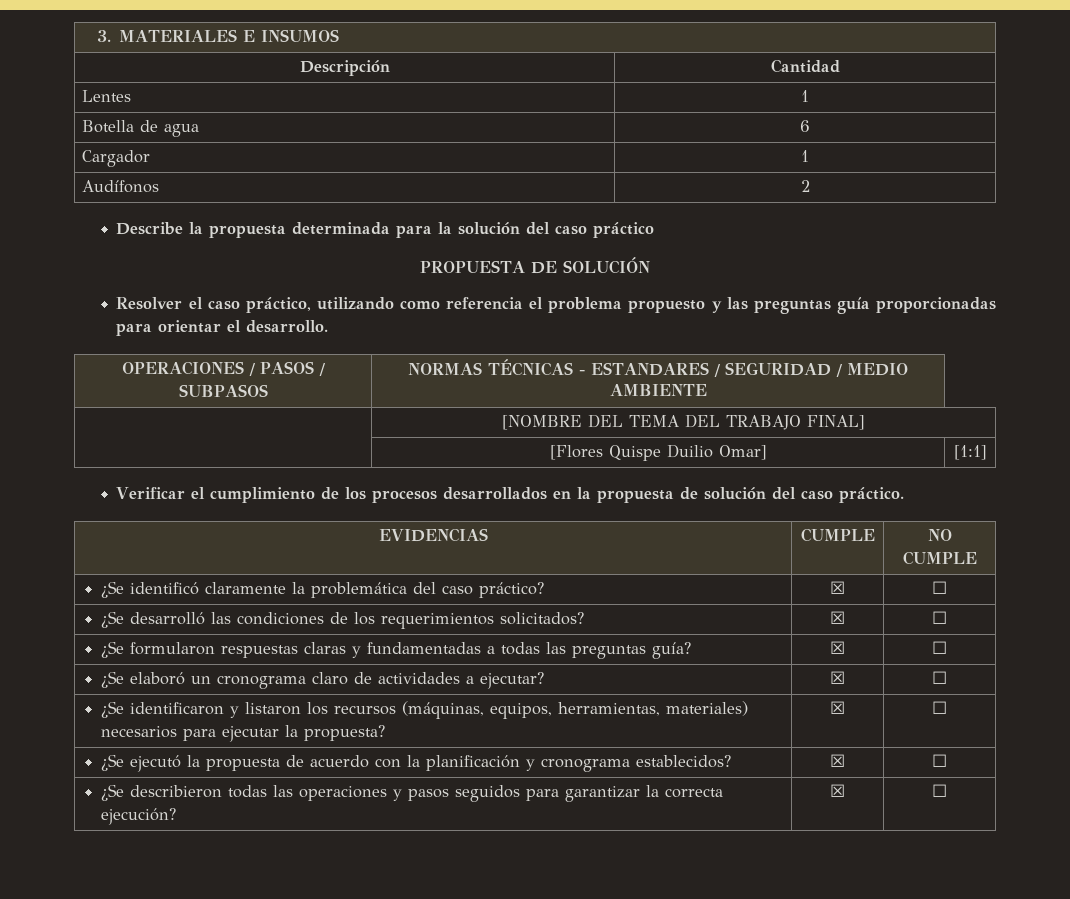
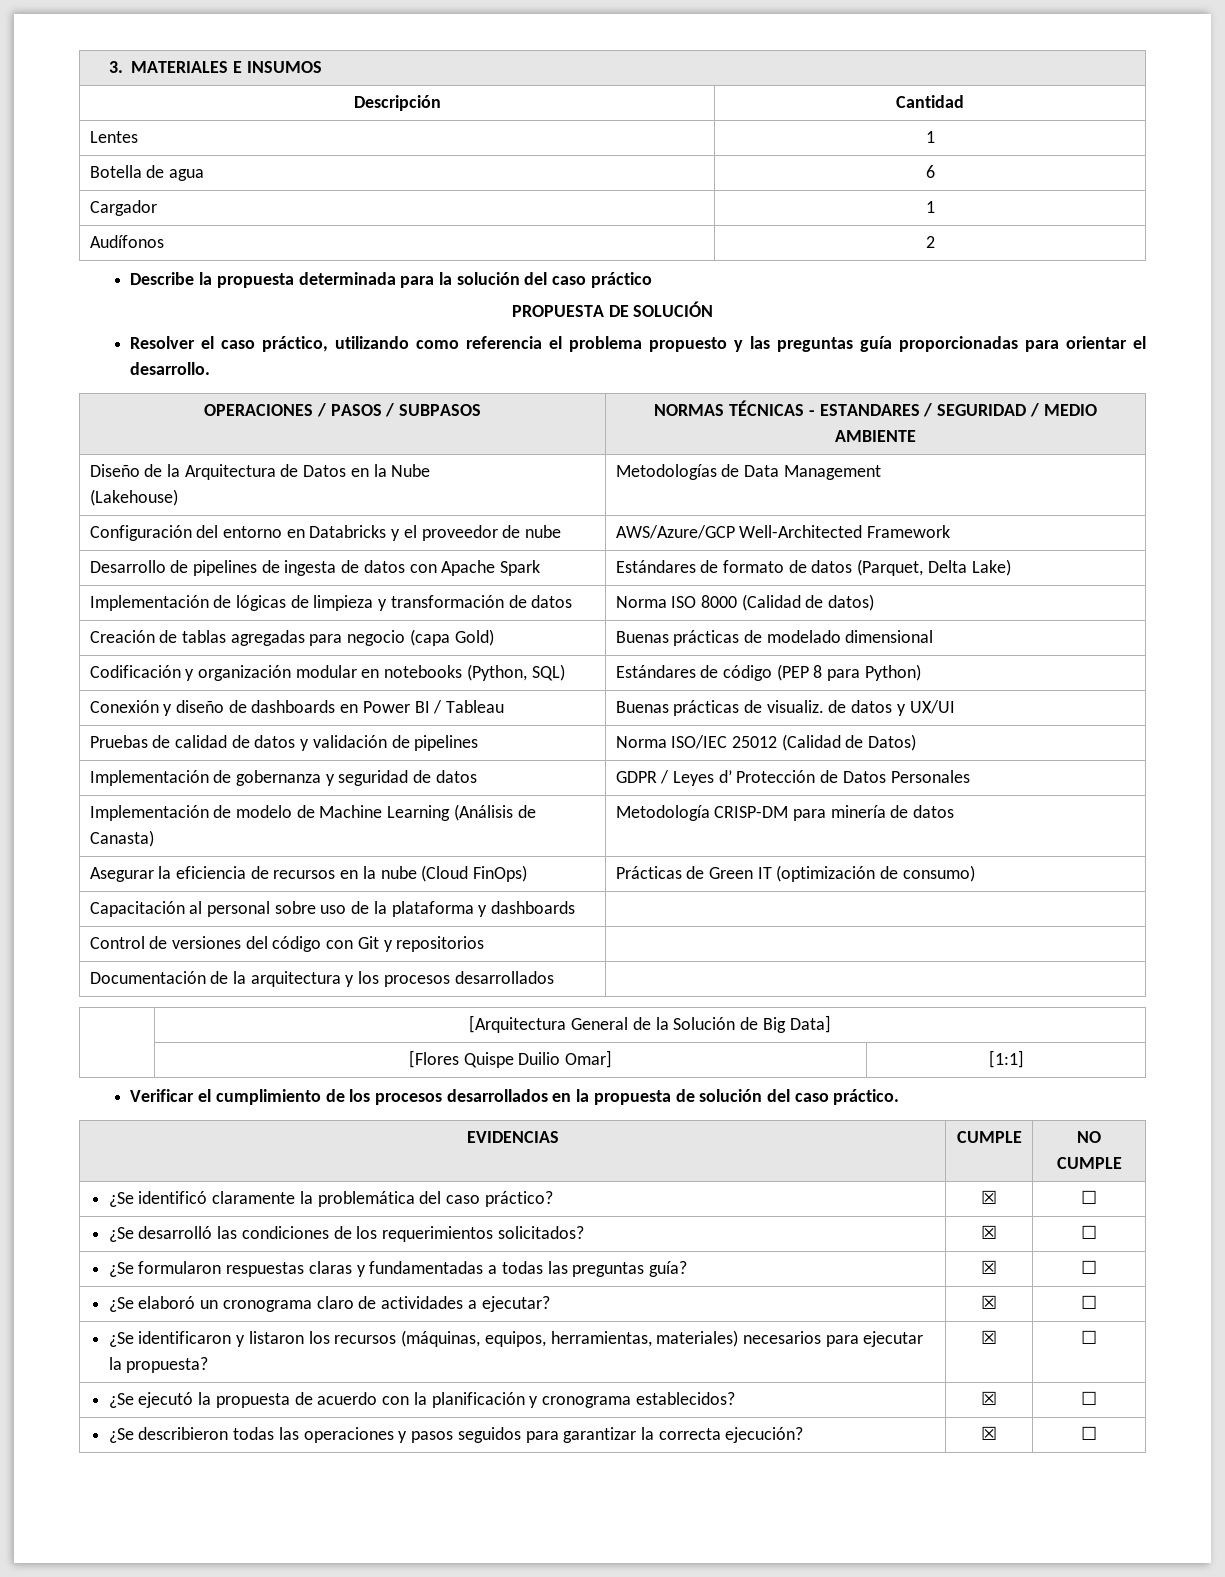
- | [NOMBRE DEL TEMA DEL TRABAJO FINAL]
+ Diseño de la Arquitectura de Datos en la Nube
+ (Lakehouse) | Metodologías de Data Management
+ Configuración del entorno en Databricks y el proveedor de nube | AWS/Azure/GCP Well-Architected Framework
+ Desarrollo de pipelines de ingesta de datos con Apache Spark | Estándares de formato de datos (Parquet, Delta Lake)
+ Implementación de lógicas de limpieza y transformación de datos | Norma ISO 8000 (Calidad de datos)
+ Creación de tablas agregadas para negocio (capa Gold) | Buenas prácticas de modelado dimensional
+ Codificación y organización modular en notebooks (Python, SQL) | Estándares de código (PEP 8 para Python)
+ Conexión y diseño de dashboards en Power BI / Tableau | Buenas prácticas de visualiz. de datos y UX/UI
+ Pruebas de calidad de datos y validación de pipelines | Norma ISO/IEC 25012 (Calidad de Datos)
+ Implementación de gobernanza y seguridad de datos | GDPR / Leyes d’ Protección de Datos Personales
+ Implementación de modelo de Machine Learning (Análisis de Canasta) | Metodología CRISP-DM para minería de datos
+ Asegurar la eficiencia de recursos en la nube (Cloud FinOps) | Prácticas de Green IT (optimización de consumo)
+ Capacitación al personal sobre uso de la plataforma y dashboards |
+ Control de versiones del código con Git y repositorios |
+ Documentación de la arquitectura y los procesos desarrollados |
+ | [Arquitectura General de la Solución de Big Data]

